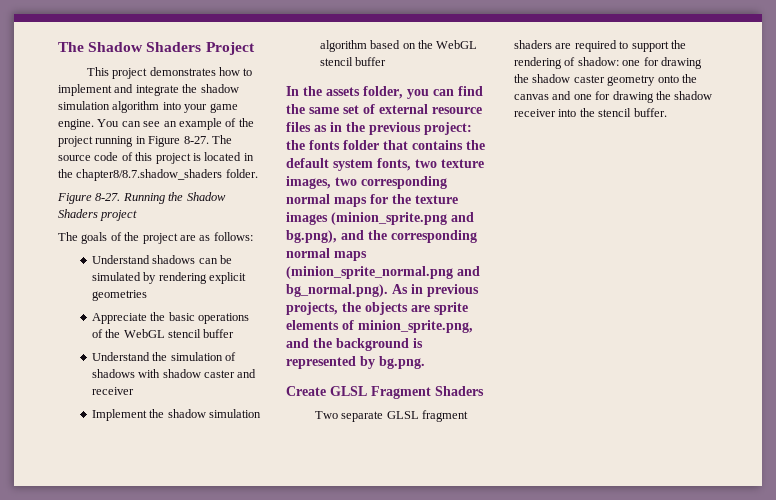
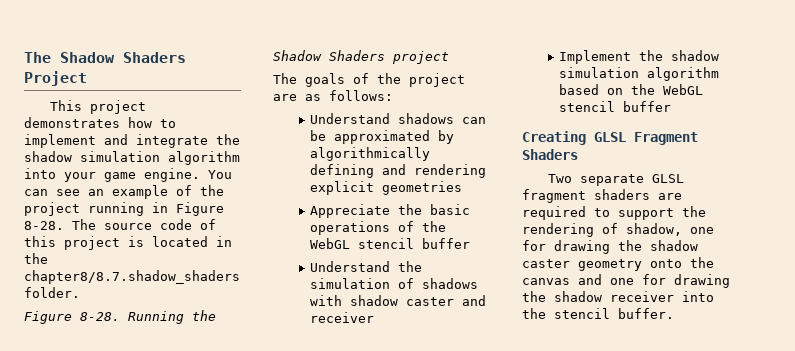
- You can see an example of the project running in Figure 8-27.
+ You can see an example of the project running in Figure 8-28.
  The source code of this project is located in the chapter8/8.7.shadow_shaders folder.
- Figure 8-27.
+ Figure 8-28.
- Understand shadows can be simulated by rendering explicit geometries
+ Understand shadows can be approximated by algorithmically defining and rendering explicit geometries
- In the assets folder, you can find the same set of external resource files as in the previous project: the fonts folder that contains the default system fonts, two texture images, two corresponding normal maps for the texture images (minion_sprite.png and bg.png), and the corresponding normal maps (minion_sprite_normal.png and bg_normal.png). As in previous projects, the objects are sprite elements of minion_sprite.png, and the background is represented by bg.png.
- Create GLSL Fragment Shaders
+ Creating GLSL Fragment Shaders
- Two separate GLSL fragment shaders are required to support the rendering of shadow: one for drawing the shadow caster geometry onto the canvas and one for drawing the shadow receiver into the stencil buffer.
+ Two separate GLSL fragment shaders are required to support the rendering of shadow, one for drawing the shadow caster geometry onto the canvas and one for drawing the shadow receiver into the stencil buffer.

